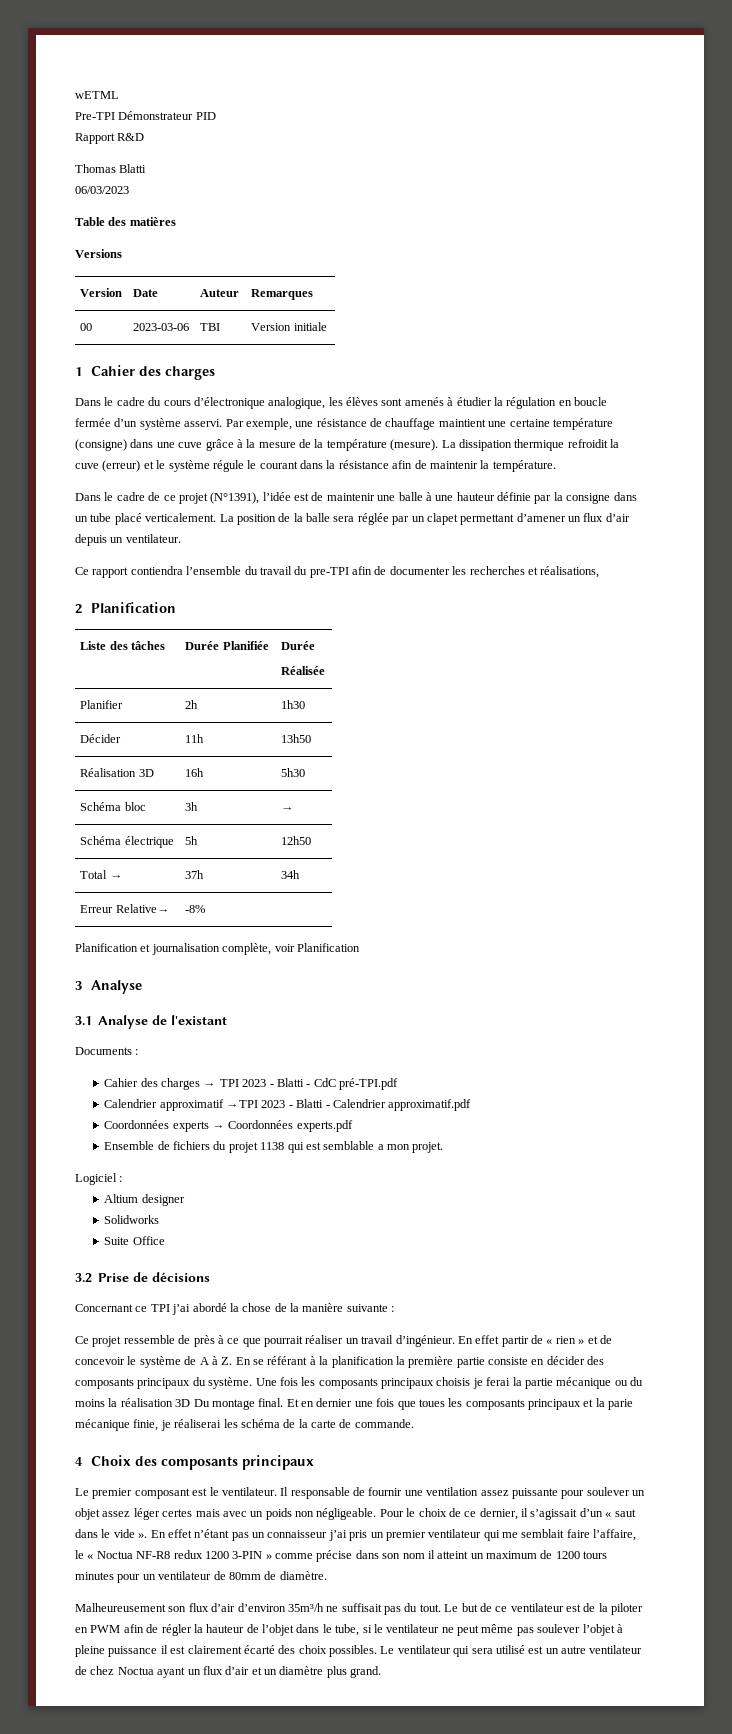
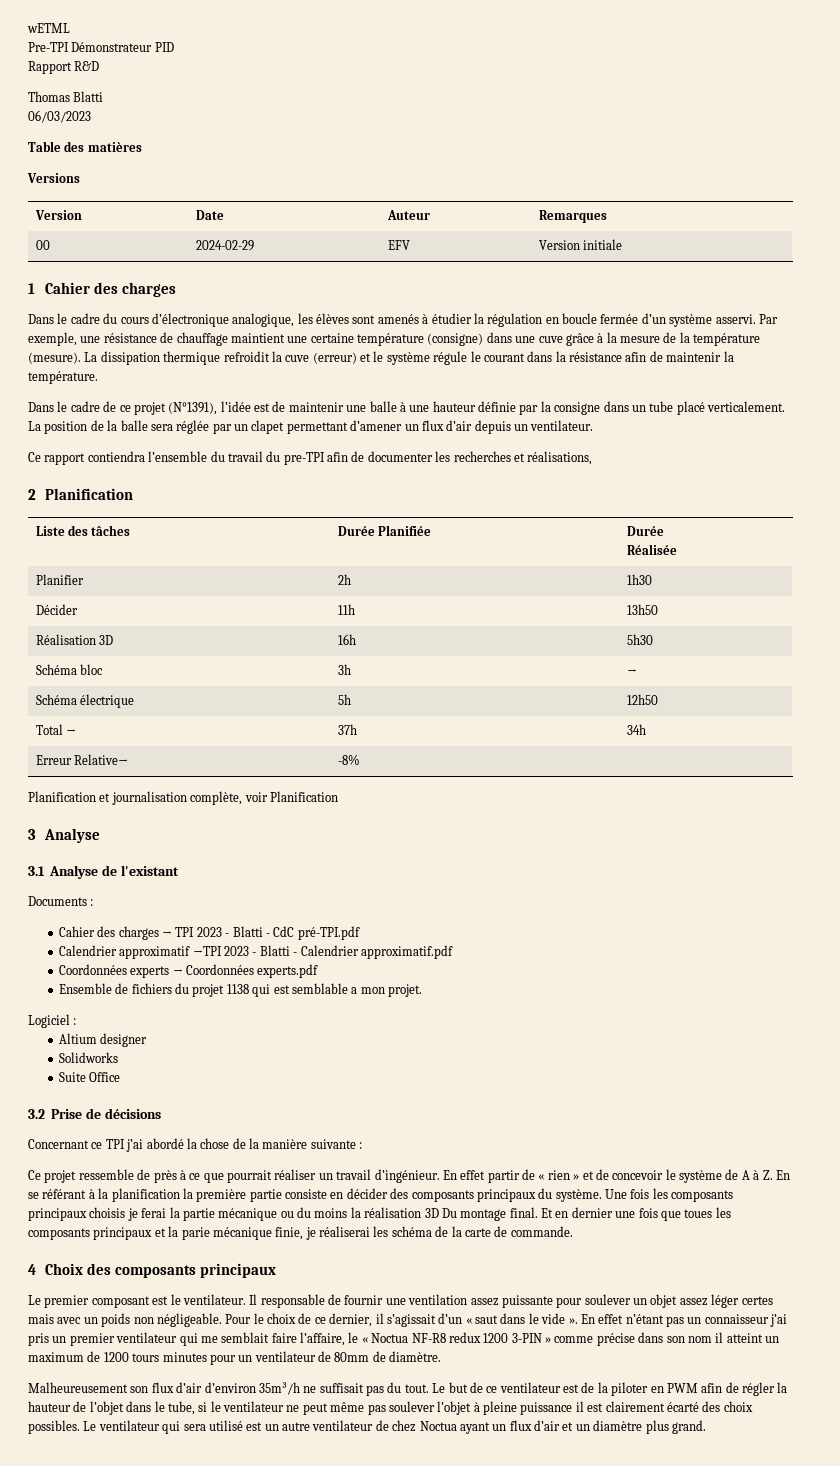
- 00 | 2023-03-06 | TBI | Version initiale
+ 00 | 2024-02-29 | EFV | Version initiale

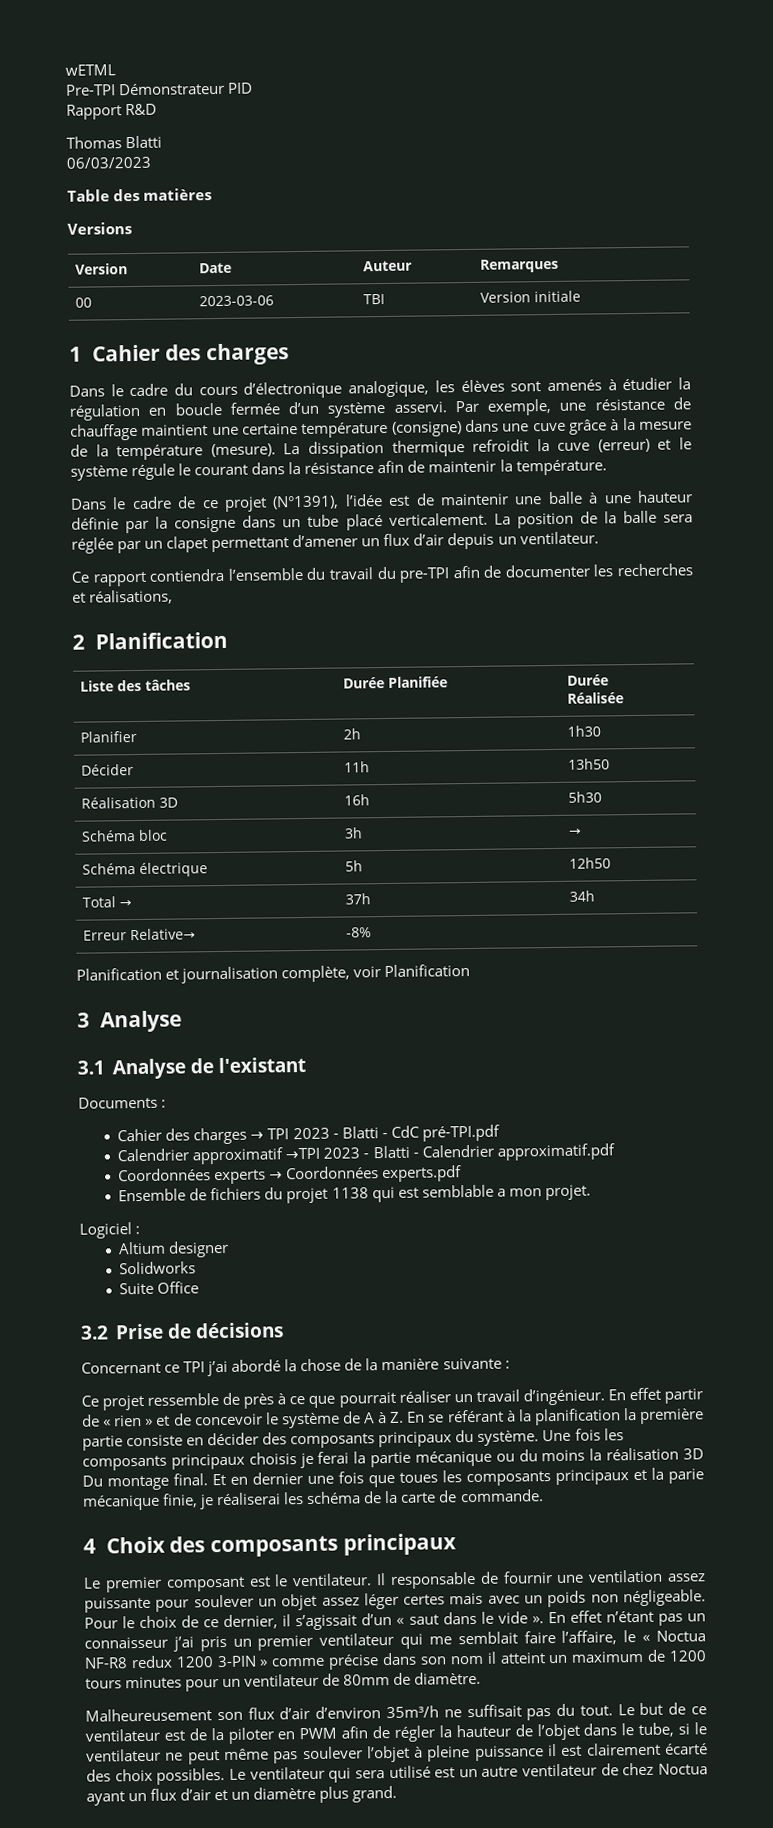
- 00 | 2024-02-29 | EFV | Version initiale
+ 00 | 2023-03-06 | TBI | Version initiale

